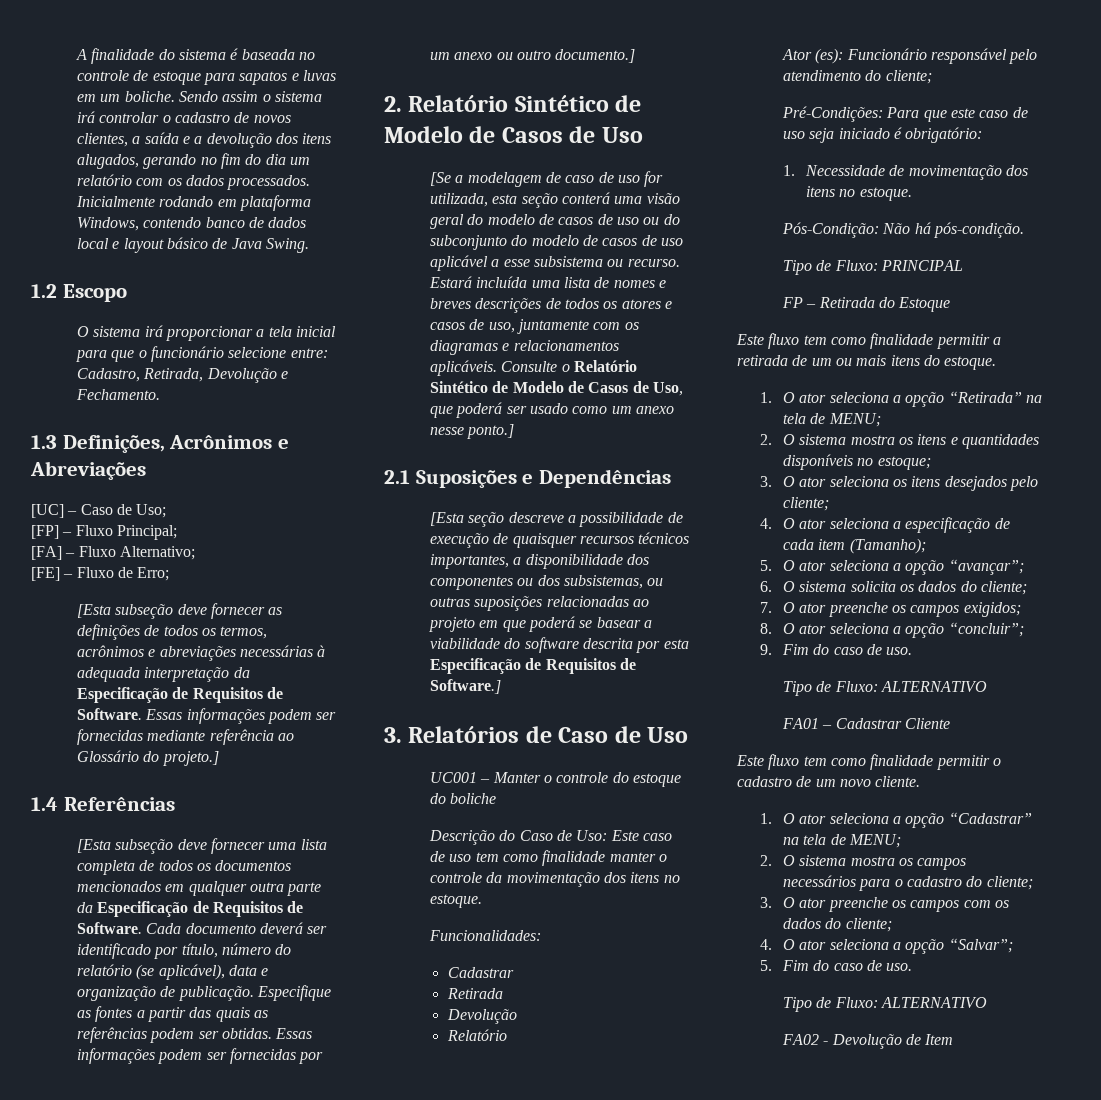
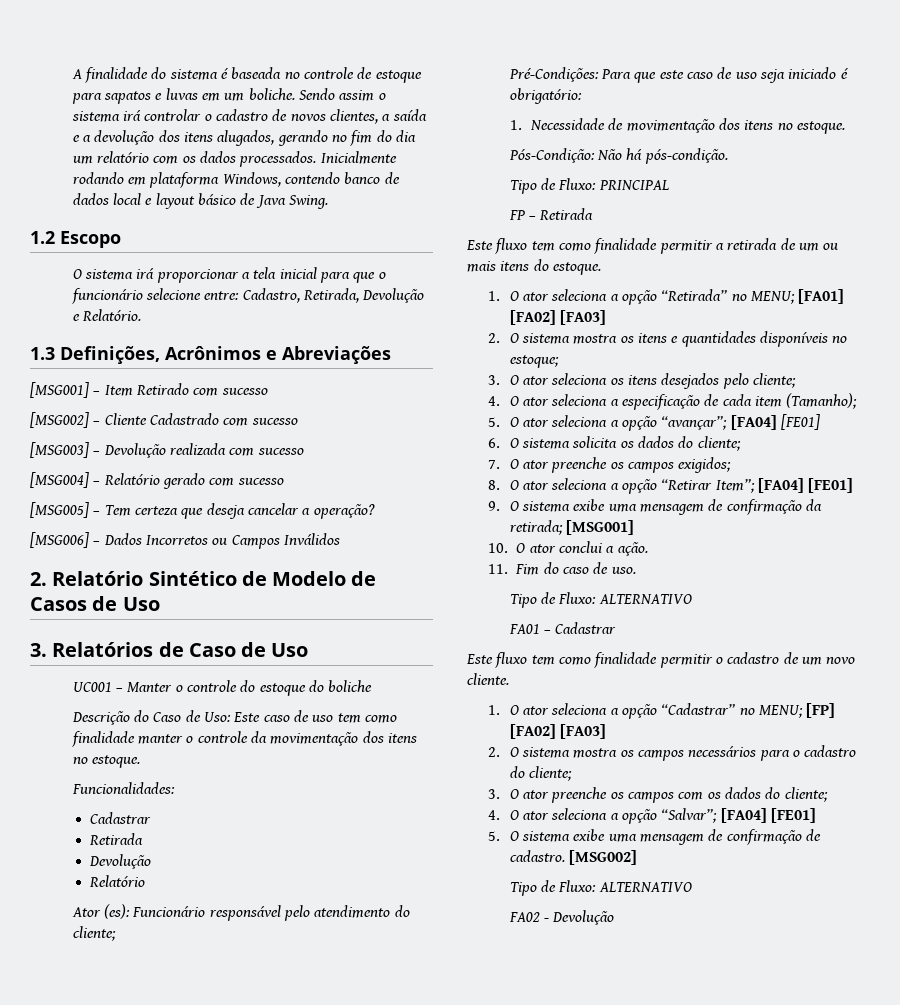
- O sistema irá proporcionar a tela inicial para que o funcionário selecione entre: Cadastro, Retirada, Devolução e Fechamento.
+ O sistema irá proporcionar a tela inicial para que o funcionário selecione entre: Cadastro, Retirada, Devolução e Relatório.
- [UC] – Caso de Uso;
- [FP] – Fluxo Principal;
- [FA] – Fluxo Alternativo;
- [FE] – Fluxo de Erro;
- [Esta subseção deve fornecer as definições de todos os termos, acrônimos e abreviações necessárias à adequada interpretação da Especificação de Requisitos de Software. Essas informações podem ser fornecidas mediante referência ao Glossário do projeto.]
- 1.4 Referências
- [Esta subseção deve fornecer uma lista completa de todos os documentos mencionados em qualquer outra parte da Especificação de Requisitos de Software. Cada documento deverá ser identificado por título, número do relatório (se aplicável), data e organização de publicação. Especifique as fontes a partir das quais as referências podem ser obtidas. Essas informações podem ser fornecidas por um anexo ou outro documento.]
+ [MSG001] – Item Retirado com sucesso
+ [MSG002] – Cliente Cadastrado com sucesso
+ [MSG003] – Devolução realizada com sucesso
+ [MSG004] – Relatório gerado com sucesso
+ [MSG005] – Tem certeza que deseja cancelar a operação?
+ [MSG006] – Dados Incorretos ou Campos Inválidos
- [Se a modelagem de caso de uso for utilizada, esta seção conterá uma visão geral do modelo de casos de uso ou do subconjunto do modelo de casos de uso aplicável a esse subsistema ou recurso. Estará incluída uma lista de nomes e breves descrições de todos os atores e casos de uso, juntamente com os diagramas e relacionamentos aplicáveis. Consulte o Relatório Sintético de Modelo de Casos de Uso, que poderá ser usado como um anexo nesse ponto.]
- 2.1 Suposições e Dependências
- [Esta seção descreve a possibilidade de execução de quaisquer recursos técnicos importantes, a disponibilidade dos componentes ou dos subsistemas, ou outras suposições relacionadas ao projeto em que poderá se basear a viabilidade do software descrita por esta Especificação de Requisitos de Software.]
- FP – Retirada do Estoque
+ FP – Retirada
- 1. O ator seleciona a opção “Retirada” na tela de MENU;
+ 1. O ator seleciona a opção “Retirada” no MENU; [FA01] [FA02] [FA03]
- 5. O ator seleciona a opção “avançar”;
+ 5. O ator seleciona a opção “avançar”; [FA04] [FE01]
- 8. O ator seleciona a opção “concluir”;
- 9. Fim do caso de uso.
+ 8. O ator seleciona a opção “Retirar Item”; [FA04] [FE01]
+ 9. O sistema exibe uma mensagem de confirmação da retirada; [MSG001]
+ 10. O ator conclui a ação.
+ 11. Fim do caso de uso.
- FA01 – Cadastrar Cliente
+ FA01 – Cadastrar
- 1. O ator seleciona a opção “Cadastrar” na tela de MENU;
+ 1. O ator seleciona a opção “Cadastrar” no MENU; [FP] [FA02] [FA03]
- 4. O ator seleciona a opção “Salvar”;
- 5. Fim do caso de uso.
+ 4. O ator seleciona a opção “Salvar”; [FA04] [FE01]
+ 5. O sistema exibe uma mensagem de confirmação de cadastro. [MSG002]
- FA02 - Devolução de Item
+ FA02 - Devolução

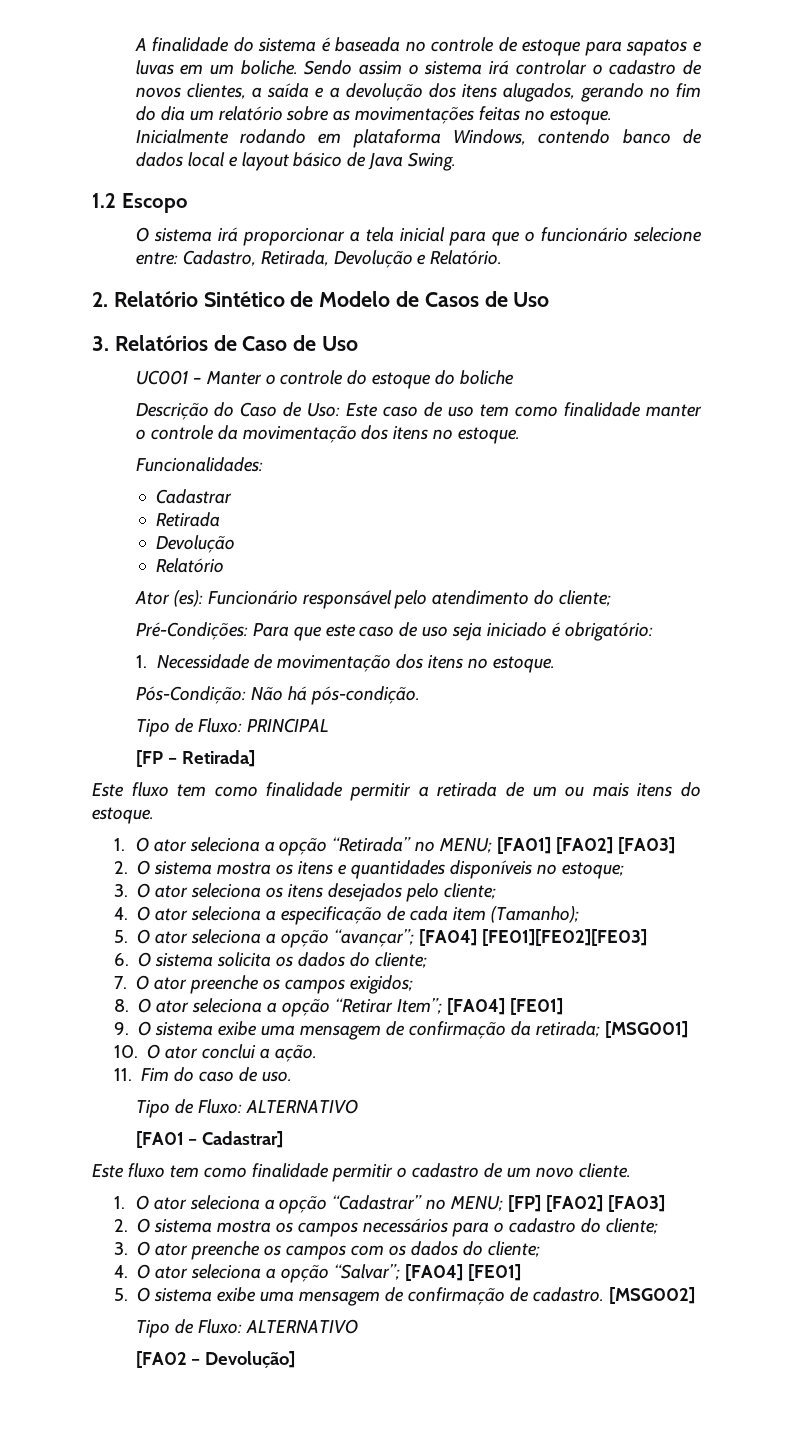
- Sendo assim o sistema irá controlar o cadastro de novos clientes, a saída e a devolução dos itens alugados, gerando no fim do dia um relatório com os dados processados.
+ Sendo assim o sistema irá controlar o cadastro de novos clientes, a saída e a devolução dos itens alugados, gerando no fim do dia um relatório sobre as movimentações feitas no estoque.
- 1.3 Definições, Acrônimos e Abreviações
- [MSG001] – Item Retirado com sucesso
- [MSG002] – Cliente Cadastrado com sucesso
- [MSG003] – Devolução realizada com sucesso
- [MSG004] – Relatório gerado com sucesso
- [MSG005] – Tem certeza que deseja cancelar a operação?
- [MSG006] – Dados Incorretos ou Campos Inválidos
- FP – Retirada
+ [FP – Retirada]
- 5. O ator seleciona a opção “avançar”; [FA04] [FE01]
+ 5. O ator seleciona a opção “avançar”; [FA04] [FE01][FE02][FE03]
- FA01 – Cadastrar
+ [FA01 – Cadastrar]
- FA02 - Devolução
+ [FA02 – Devolução]

